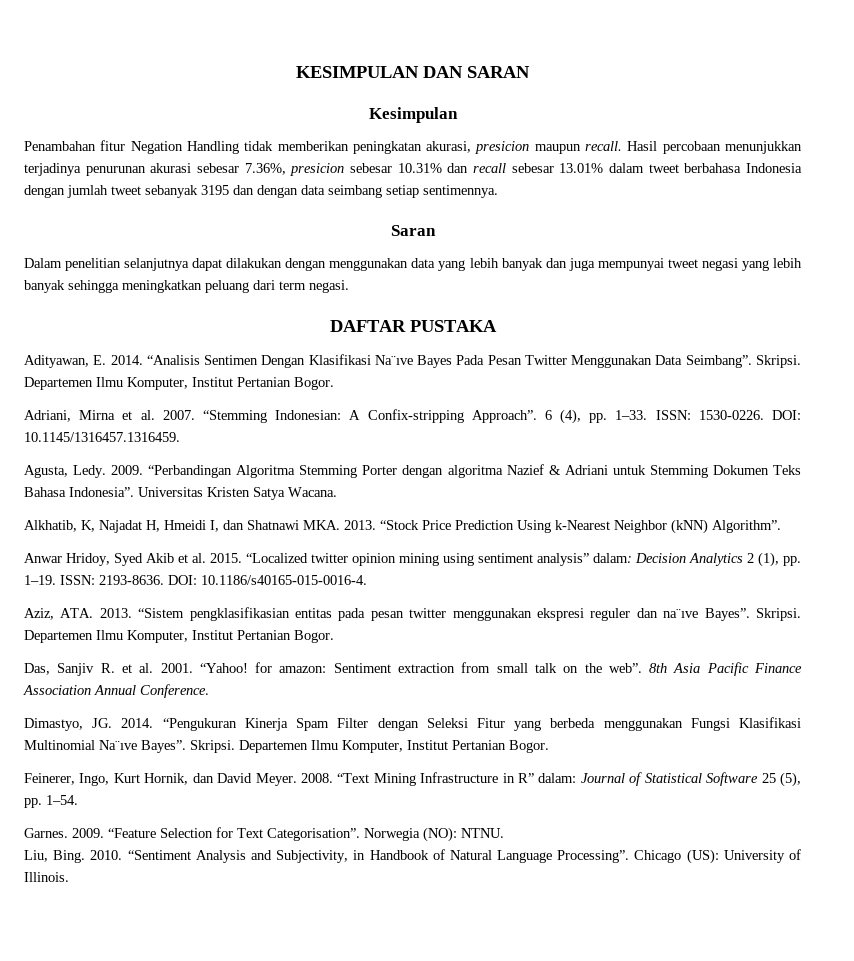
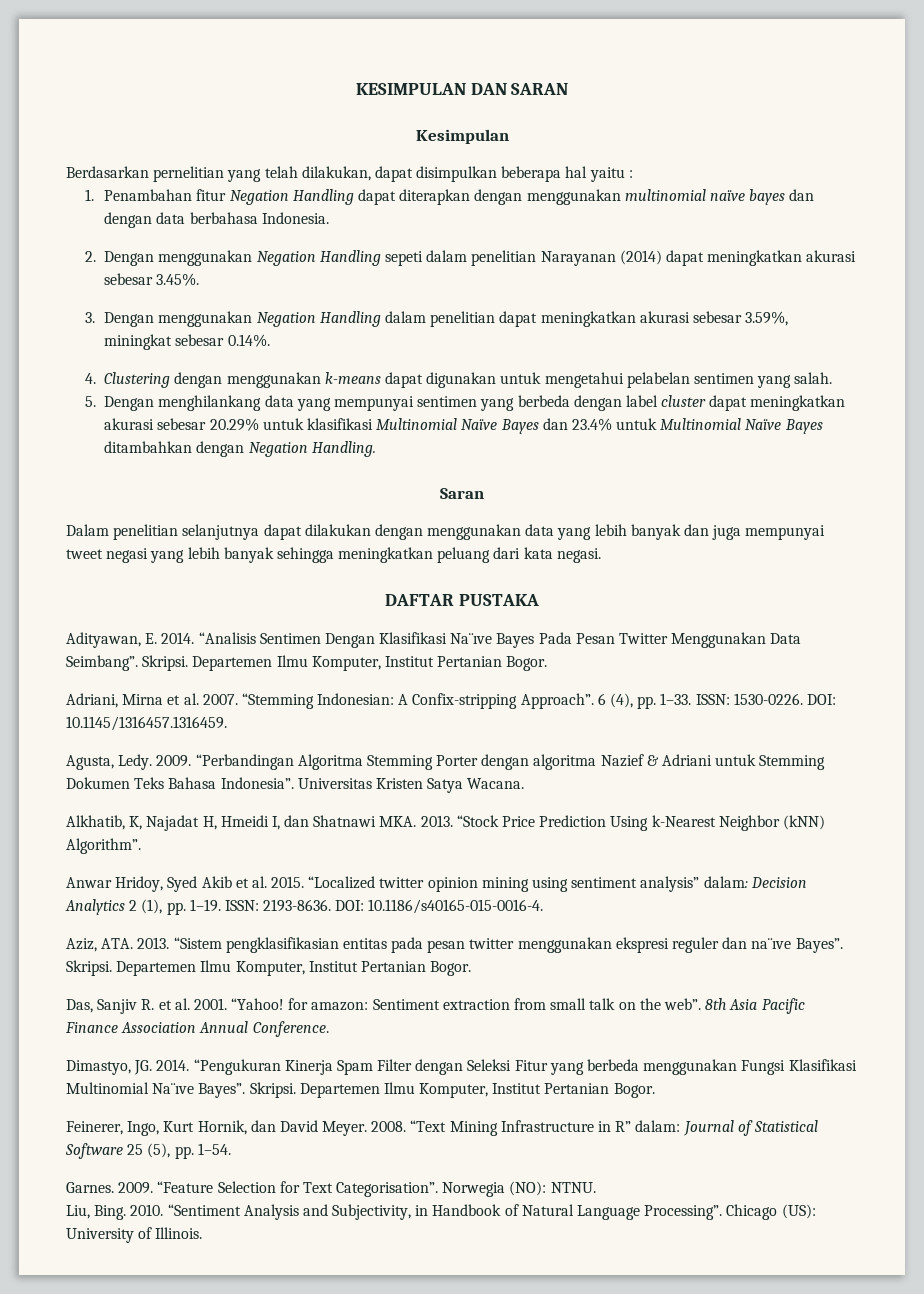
- Penambahan fitur Negation Handling tidak memberikan peningkatan akurasi, presicion maupun recall. Hasil percobaan menunjukkan terjadinya penurunan akurasi sebesar 7.36%, presicion sebesar 10.31% dan recall sebesar 13.01% dalam tweet berbahasa Indonesia dengan jumlah tweet sebanyak 3195 dan dengan data seimbang setiap sentimennya.
+ Berdasarkan pernelitian yang telah dilakukan, dapat disimpulkan beberapa hal yaitu :
+ 1. Penambahan fitur Negation Handling dapat diterapkan dengan menggunakan multinomial naïve bayes dan dengan data berbahasa Indonesia.
+ 2. Dengan menggunakan Negation Handling sepeti dalam penelitian Narayanan (2014) dapat meningkatkan akurasi sebesar 3.45%.
+ 3. Dengan menggunakan Negation Handling dalam penelitian dapat meningkatkan akurasi sebesar 3.59%, miningkat sebesar 0.14%.
+ 4. Clustering dengan menggunakan k-means dapat digunakan untuk mengetahui pelabelan sentimen yang salah.
+ 5. Dengan menghilankang data yang mempunyai sentimen yang berbeda dengan label cluster dapat meningkatkan akurasi sebesar 20.29% untuk klasifikasi Multinomial Naïve Bayes dan 23.4% untuk Multinomial Naïve Bayes ditambahkan dengan Negation Handling.
- Dalam penelitian selanjutnya dapat dilakukan dengan menggunakan data yang lebih banyak dan juga mempunyai tweet negasi yang lebih banyak sehingga meningkatkan peluang dari term negasi.
+ Dalam penelitian selanjutnya dapat dilakukan dengan menggunakan data yang lebih banyak dan juga mempunyai tweet negasi yang lebih banyak sehingga meningkatkan peluang dari kata negasi.

